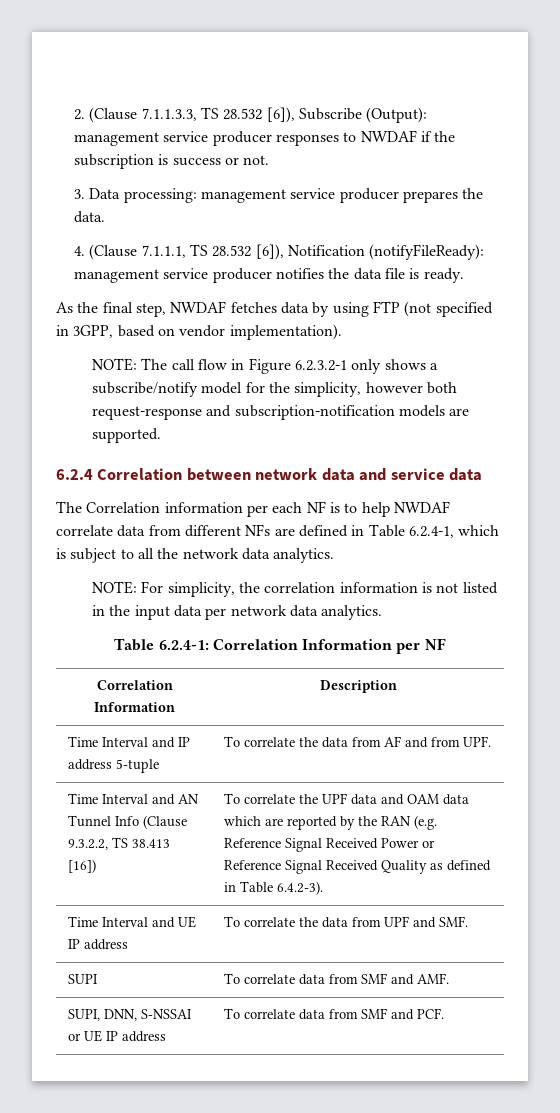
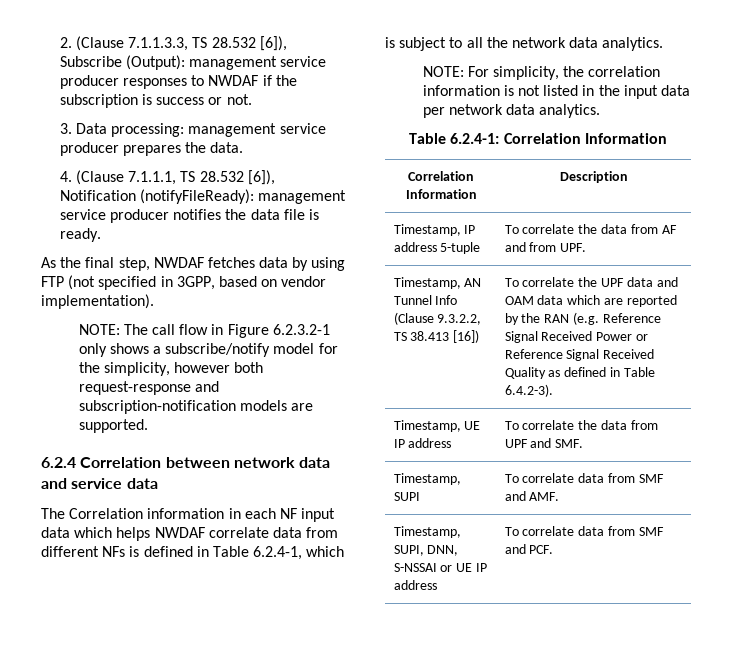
- The Correlation information per each NF is to help NWDAF correlate data from different NFs are defined in Table 6.2.4-1, which is subject to all the network data analytics.
+ The Correlation information in each NF input data which helps NWDAF correlate data from different NFs is defined in Table 6.2.4-1, which is subject to all the network data analytics.
- Table 6.2.4-1: Correlation Information per NF
+ Table 6.2.4-1: Correlation Information
- Time Interval and IP address 5-tuple | To correlate the data from AF and from UPF.
+ Timestamp, IP address 5-tuple | To correlate the data from AF and from UPF.
- Time Interval and AN Tunnel Info (Clause 9.3.2.2, TS 38.413 [16]) | To correlate the UPF data and OAM data which are reported by the RAN (e.g. Reference Signal Received Power or Reference Signal Received Quality as defined in Table 6.4.2-3).
+ Timestamp, AN Tunnel Info (Clause 9.3.2.2, TS 38.413 [16]) | To correlate the UPF data and OAM data which are reported by the RAN (e.g. Reference Signal Received Power or Reference Signal Received Quality as defined in Table 6.4.2-3).
- Time Interval and UE IP address | To correlate the data from UPF and SMF.
+ Timestamp, UE IP address | To correlate the data from UPF and SMF.
- SUPI | To correlate data from SMF and AMF.
+ Timestamp, SUPI | To correlate data from SMF and AMF.
- SUPI, DNN, S-NSSAI or UE IP address | To correlate data from SMF and PCF.
+ Timestamp, SUPI, DNN, S-NSSAI or UE IP address | To correlate data from SMF and PCF.

